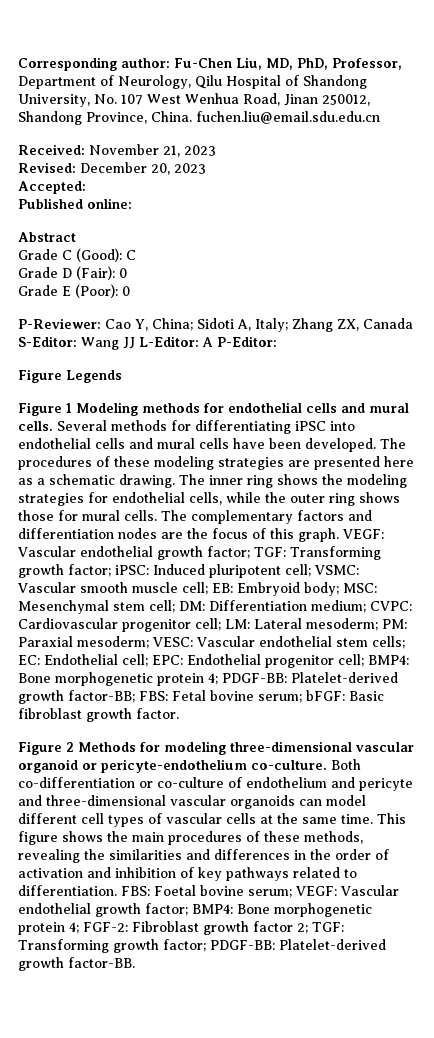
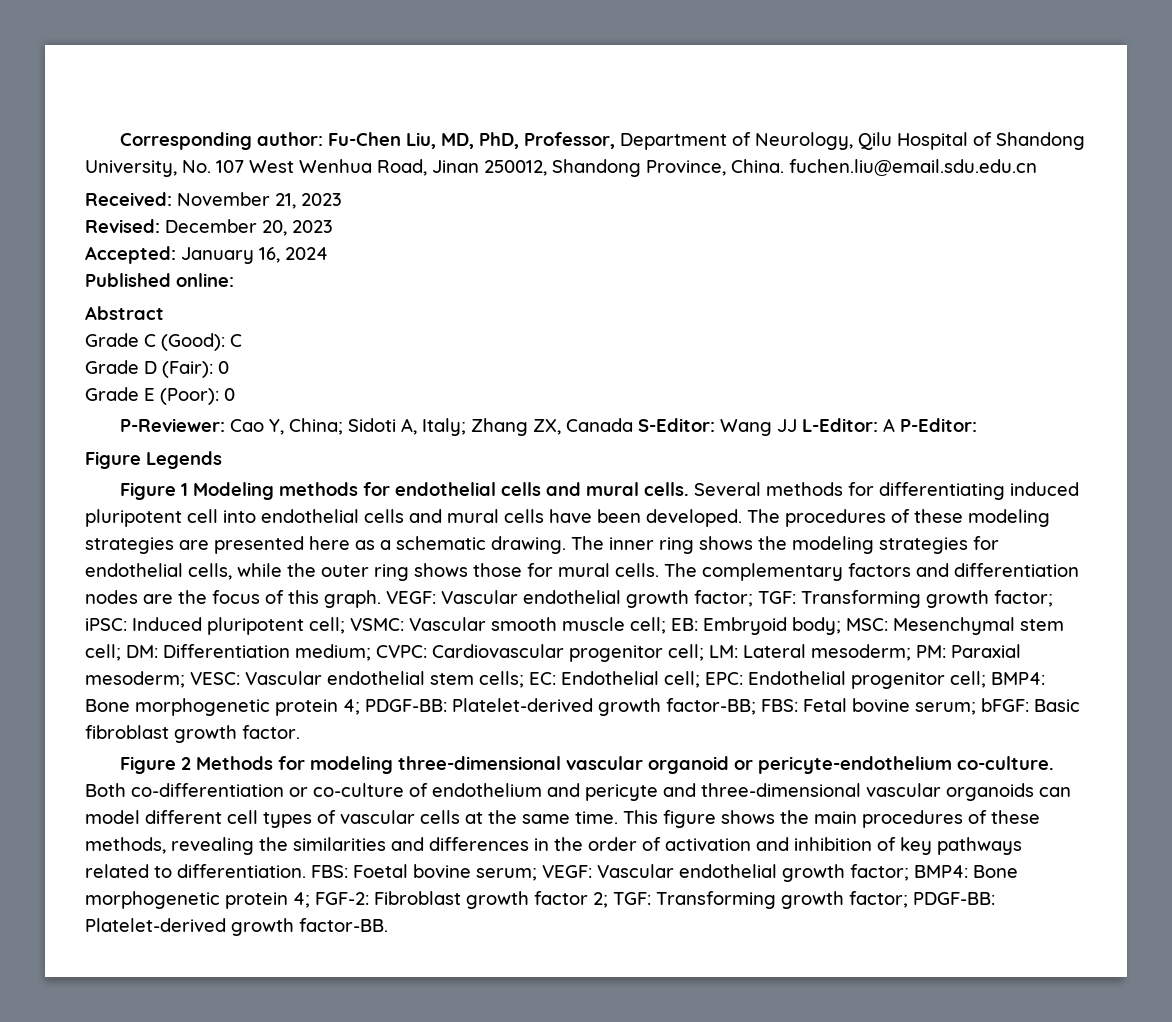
- Accepted:
+ Accepted: January 16, 2024
- Several methods for differentiating iPSC into endothelial cells and mural cells have been developed.
+ Several methods for differentiating induced pluripotent cell into endothelial cells and mural cells have been developed.

